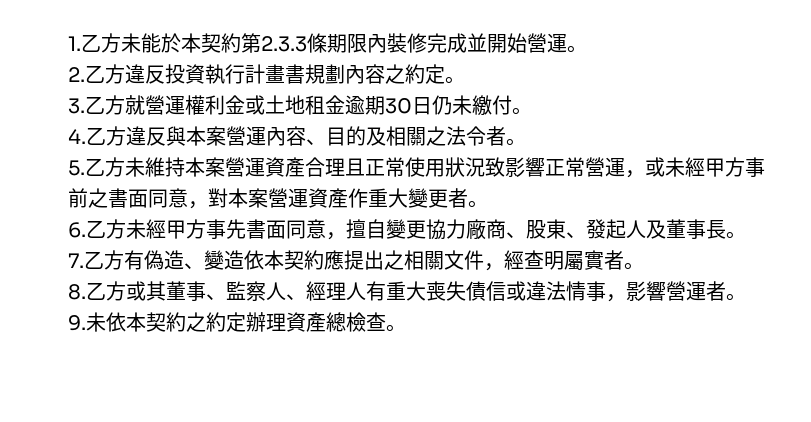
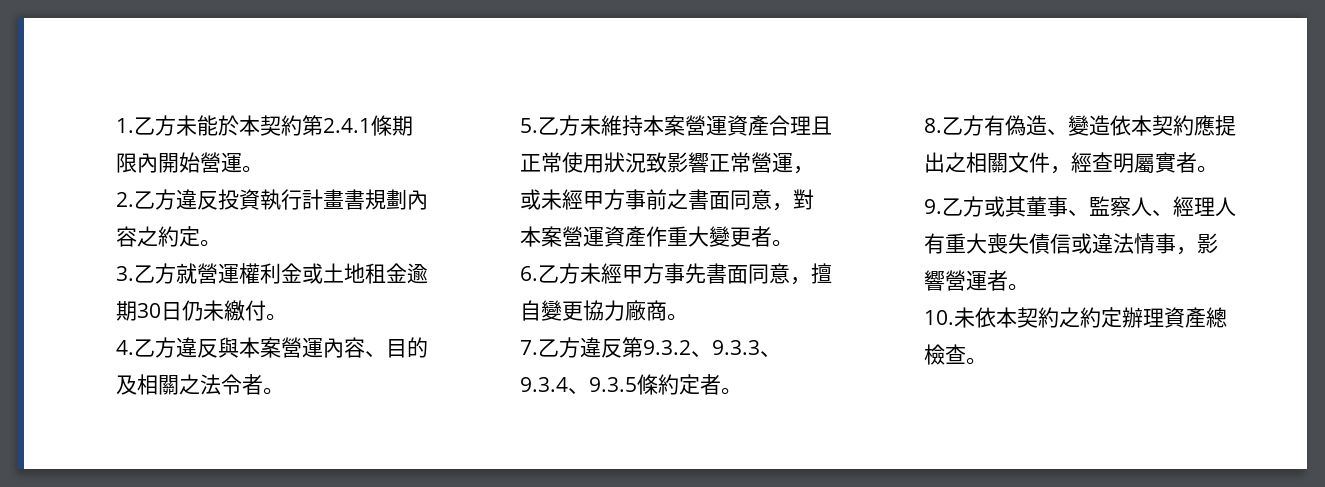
- 1.乙方未能於本契約第2.3.3條期限內裝修完成並開始營運。
+ 1.乙方未能於本契約第2.4.1條期限內開始營運。
- 6.乙方未經甲方事先書面同意，擅自變更協力廠商、股東、發起人及董事長。
- 7.乙方有偽造、變造依本契約應提出之相關文件，經查明屬實者。
+ 6.乙方未經甲方事先書面同意，擅自變更協力廠商。
+ 7.乙方違反第9.3.2、9.3.3、9.3.4、9.3.5條約定者。
+ 8.乙方有偽造、變造依本契約應提出之相關文件，經查明屬實者。
- 8.乙方或其董事、監察人、經理人有重大喪失債信或違法情事，影響營運者。
+ 9.乙方或其董事、監察人、經理人有重大喪失債信或違法情事，影響營運者。
- 9.未依本契約之約定辦理資產總檢查。
+ 10.未依本契約之約定辦理資產總檢查。

